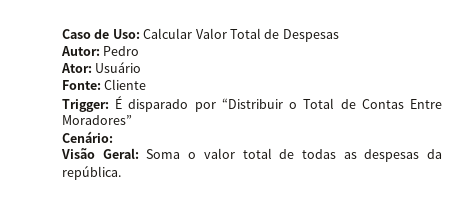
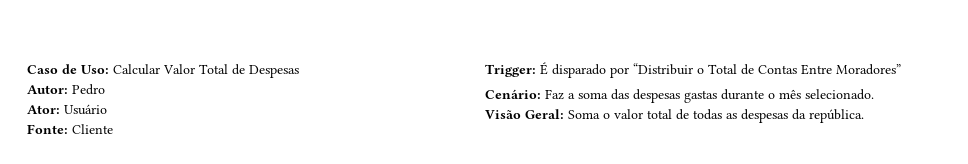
- Cenário:
+ Cenário: Faz a soma das despesas gastas durante o mês selecionado.

